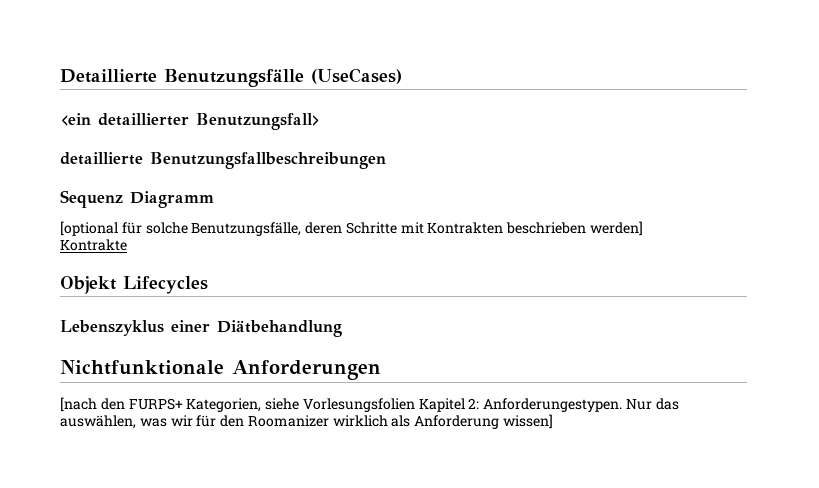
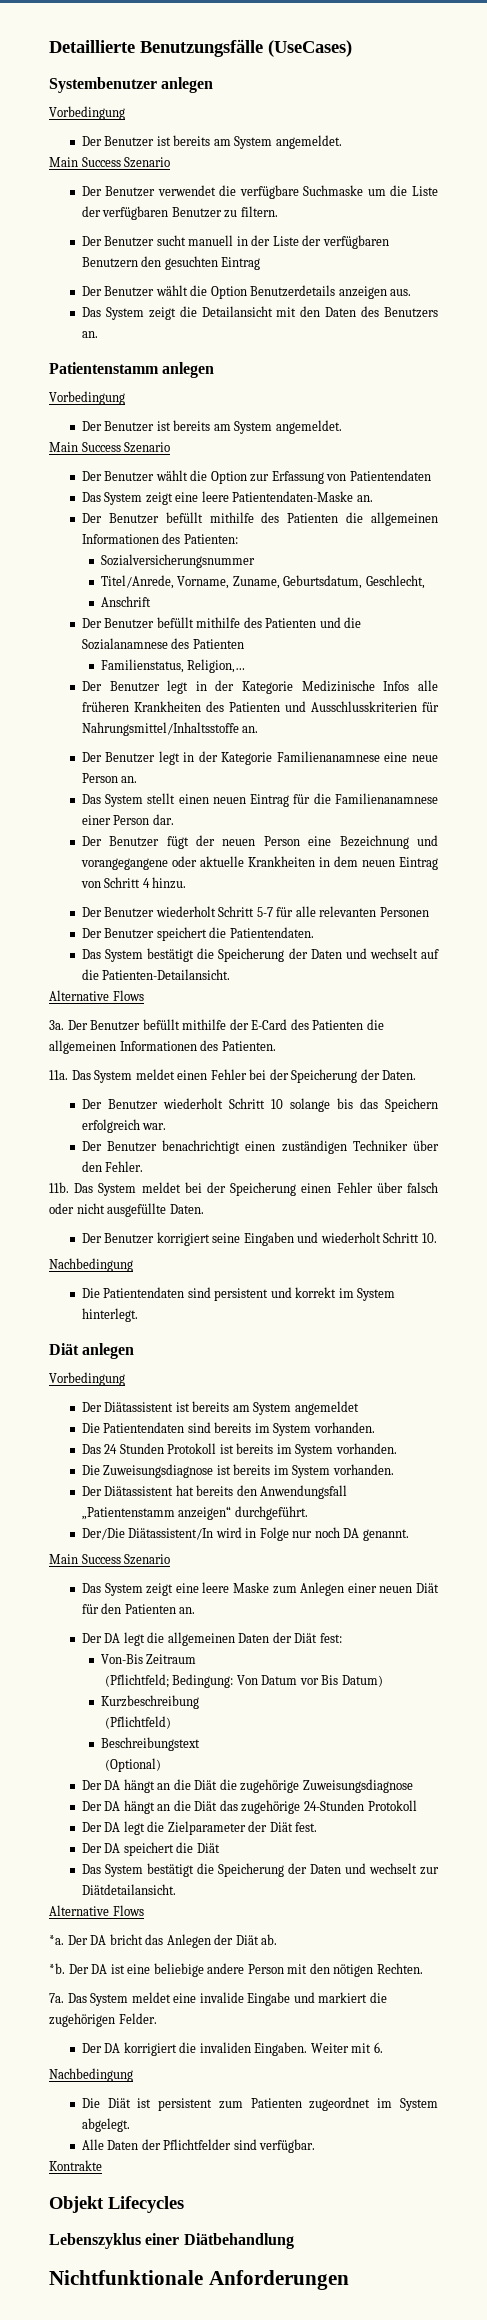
- <ein detaillierter Benutzungsfall>
- detaillierte Benutzungsfallbeschreibungen
- Sequenz Diagramm
- [optional für solche Benutzungsfälle, deren Schritte mit Kontrakten beschrieben werden]
+ Systembenutzer anlegen
+ Vorbedingung
+ Der Benutzer ist bereits am System angemeldet.
+ Main Success Szenario
+ Der Benutzer verwendet die verfügbare Suchmaske um die Liste der verfügbaren Benutzer zu filtern.
+ Der Benutzer sucht manuell in der Liste der verfügbaren Benutzern den gesuchten Eintrag
+ Der Benutzer wählt die Option Benutzerdetails anzeigen aus.
+ Das System zeigt die Detailansicht mit den Daten des Benutzers an.
+ Patientenstamm anlegen
+ Vorbedingung
+ Der Benutzer ist bereits am System angemeldet.
+ Main Success Szenario
+ Der Benutzer wählt die Option zur Erfassung von Patientendaten
+ Das System zeigt eine leere Patientendaten-Maske an.
+ Der Benutzer befüllt mithilfe des Patienten die allgemeinen Informationen des Patienten:
+ Sozialversicherungsnummer
+ Titel/Anrede, Vorname, Zuname, Geburtsdatum, Geschlecht,
+ Anschrift
+ Der Benutzer befüllt mithilfe des Patienten und die Sozialanamnese des Patienten
+ Familienstatus, Religion,…
+ Der Benutzer legt in der Kategorie Medizinische Infos alle früheren Krankheiten des Patienten und Ausschlusskriterien für Nahrungsmittel/Inhaltsstoffe an.
+ Der Benutzer legt in der Kategorie Familienanamnese eine neue Person an.
+ Das System stellt einen neuen Eintrag für die Familienanamnese einer Person dar.
+ Der Benutzer fügt der neuen Person eine Bezeichnung und vorangegangene oder aktuelle Krankheiten in dem neuen Eintrag von Schritt 4 hinzu.
+ Der Benutzer wiederholt Schritt 5-7 für alle relevanten Personen
+ Der Benutzer speichert die Patientendaten.
+ Das System bestätigt die Speicherung der Daten und wechselt auf die Patienten-Detailansicht.
+ Alternative Flows
+ 3a. Der Benutzer befüllt mithilfe der E-Card des Patienten die allgemeinen Informationen des Patienten.
+ 11a. Das System meldet einen Fehler bei der Speicherung der Daten.
+ Der Benutzer wiederholt Schritt 10 solange bis das Speichern erfolgreich war.
+ Der Benutzer benachrichtigt einen zuständigen Techniker über den Fehler.
+ 11b. Das System meldet bei der Speicherung einen Fehler über falsch oder nicht ausgefüllte Daten.
+ Der Benutzer korrigiert seine Eingaben und wiederholt Schritt 10.
+ Nachbedingung
+ Die Patientendaten sind persistent und korrekt im System hinterlegt.
+ Diät anlegen
+ Vorbedingung
+ Der Diätassistent ist bereits am System angemeldet
+ Die Patientendaten sind bereits im System vorhanden.
+ Das 24 Stunden Protokoll ist bereits im System vorhanden.
+ Die Zuweisungsdiagnose ist bereits im System vorhanden.
+ Der Diätassistent hat bereits den Anwendungsfall „Patientenstamm anzeigen“ durchgeführt.
+ Der/Die Diätassistent/In wird in Folge nur noch DA genannt.
+ Main Success Szenario
+ Das System zeigt eine leere Maske zum Anlegen einer neuen Diät für den Patienten an.
+ Der DA legt die allgemeinen Daten der Diät fest:
+ Von-Bis Zeitraum
+ (Pflichtfeld; Bedingung: Von Datum vor Bis Datum)
+ Kurzbeschreibung
+ (Pflichtfeld)
+ Beschreibungstext
+ (Optional)
+ Der DA hängt an die Diät die zugehörige Zuweisungsdiagnose
+ Der DA hängt an die Diät das zugehörige 24-Stunden Protokoll
+ Der DA legt die Zielparameter der Diät fest.
+ Der DA speichert die Diät
+ Das System bestätigt die Speicherung der Daten und wechselt zur Diätdetailansicht.
+ Alternative Flows
+ *a. Der DA bricht das Anlegen der Diät ab.
+ *b. Der DA ist eine beliebige andere Person mit den nötigen Rechten.
+ 7a. Das System meldet eine invalide Eingabe und markiert die zugehörigen Felder.
+ Der DA korrigiert die invaliden Eingaben. Weiter mit 6.
+ Nachbedingung
+ Die Diät ist persistent zum Patienten zugeordnet im System abgelegt.
+ Alle Daten der Pflichtfelder sind verfügbar.
- [nach den FURPS+ Kategorien, siehe Vorlesungsfolien Kapitel 2: Anforderungestypen. Nur das auswählen, was wir für den Roomanizer wirklich als Anforderung wissen]

